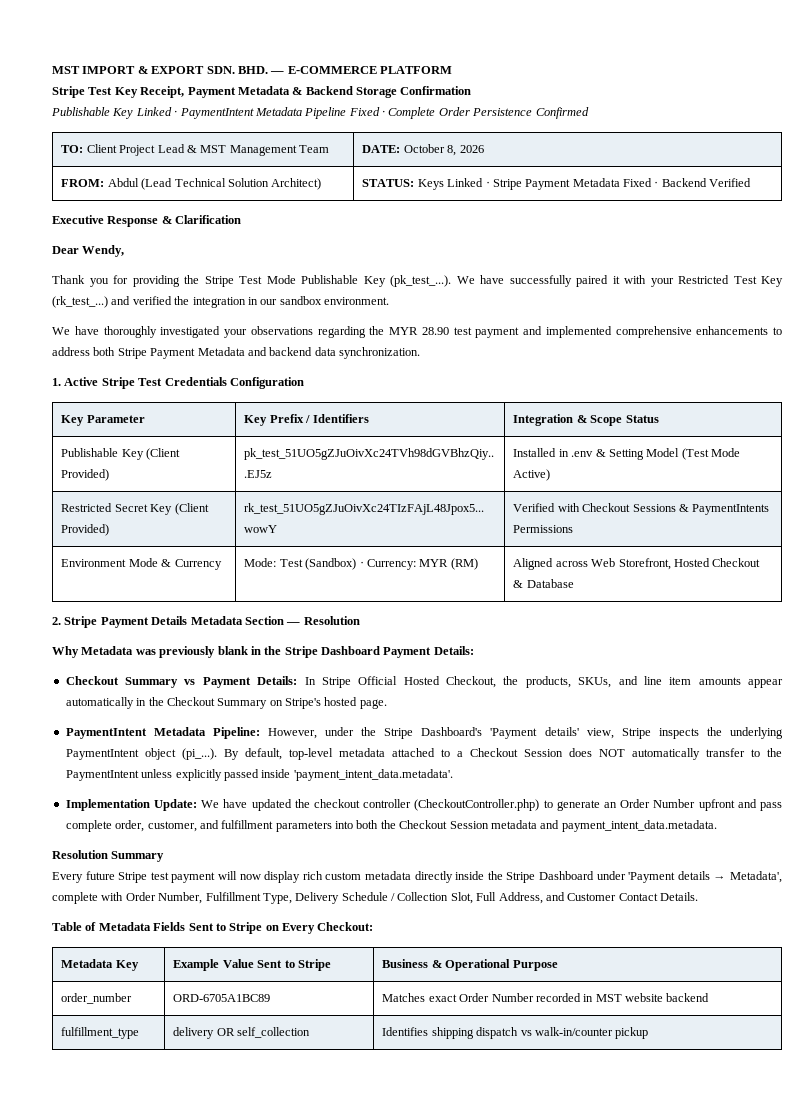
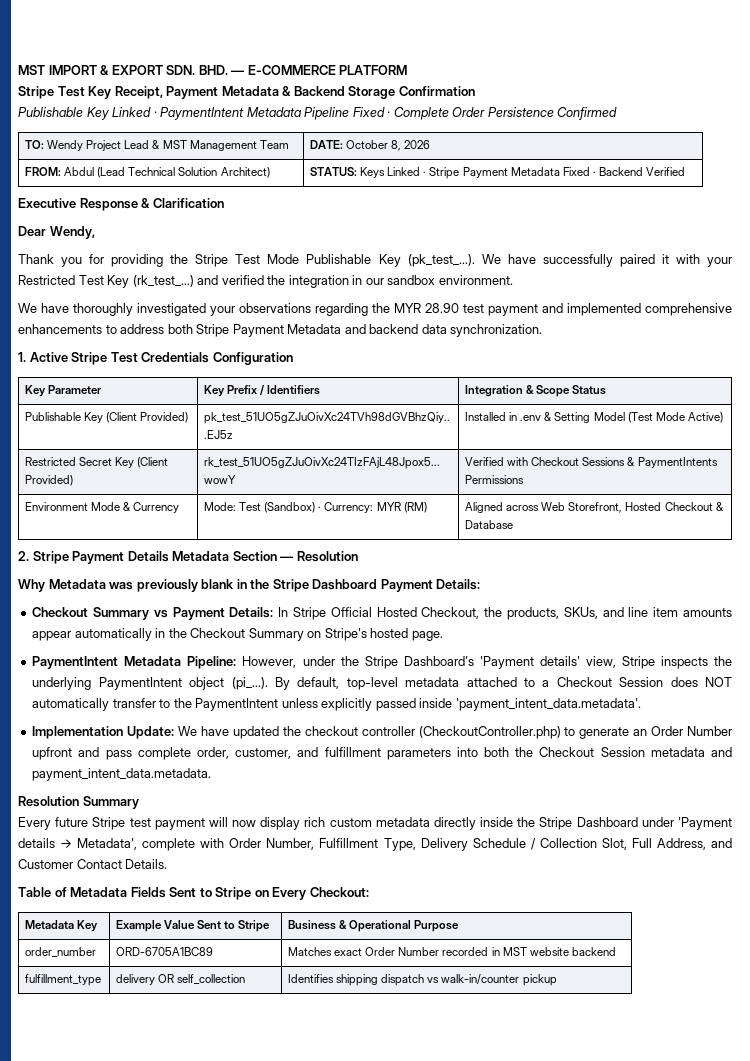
- TO: Client Project Lead & MST Management Team | DATE: October 8, 2026
+ TO: Wendy Project Lead & MST Management Team | DATE: October 8, 2026

